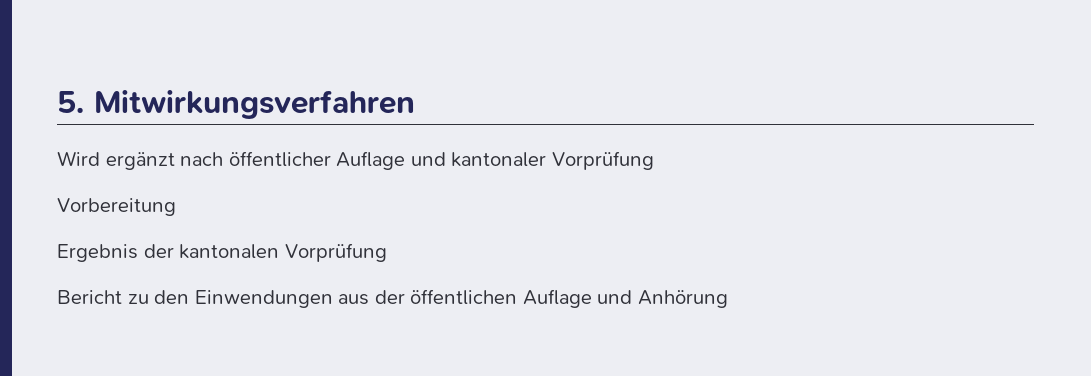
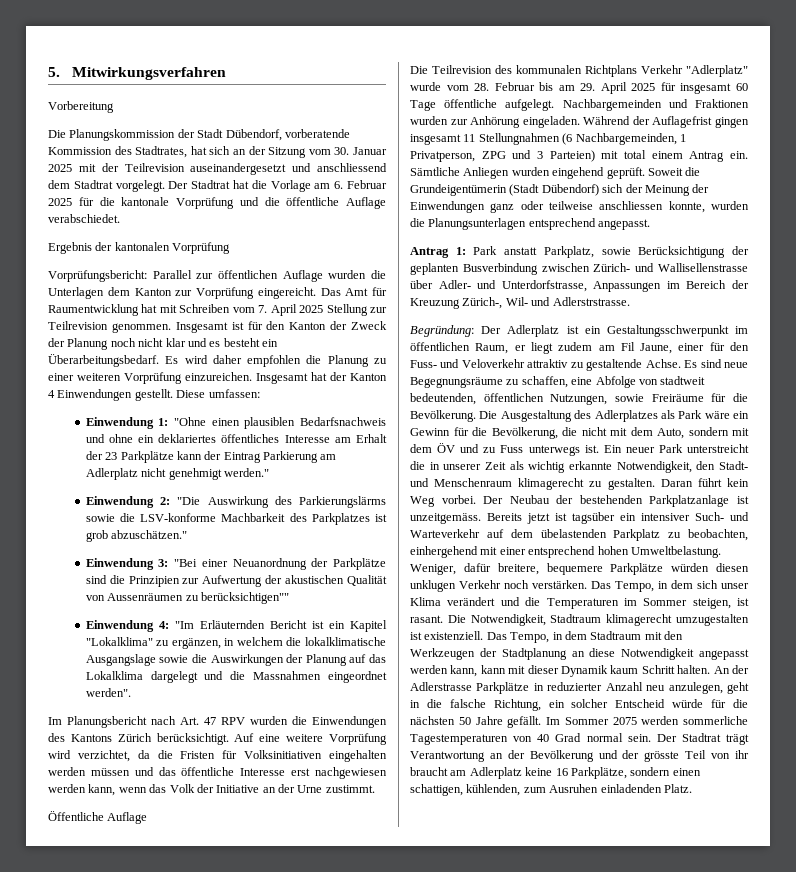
- Wird ergänzt nach öffentlicher Auflage und kantonaler Vorprüfung
  Vorbereitung
+ Die Planungskommission der Stadt Dübendorf, vorberatende Kommission des Stadtrates, hat sich an der Sitzung vom 30. Januar 2025 mit der Teilrevision auseinandergesetzt und anschliessend dem Stadtrat vorgelegt. Der Stadtrat hat die Vorlage am 6. Februar 2025 für die kantonale Vorprüfung und die öffentliche Auflage verabschiedet.
  Ergebnis der kantonalen Vorprüfung
- Bericht zu den Einwendungen aus der öffentlichen Auflage und Anhörung
+ Vorprüfungsbericht: Parallel zur öffentlichen Auflage wurden die Unterlagen dem Kanton zur Vorprüfung eingereicht. Das Amt für Raumentwicklung hat mit Schreiben vom 7. April 2025 Stellung zur Teilrevision genommen. Insgesamt ist für den Kanton der Zweck der Planung noch nicht klar und es besteht ein Überarbeitungsbedarf. Es wird daher empfohlen die Planung zu einer weiteren Vorprüfung einzureichen. Insgesamt hat der Kanton 4 Einwendungen gestellt. Diese umfassen:
+ Einwendung 1: "Ohne einen plausiblen Bedarfsnachweis und ohne ein deklariertes öffentliches Interesse am Erhalt der 23 Parkplätze kann der Eintrag Parkierung am Adlerplatz nicht genehmigt werden."
+ Einwendung 2: "Die Auswirkung des Parkierungslärms sowie die LSV-konforme Machbarkeit des Parkplatzes ist grob abzuschätzen."
+ Einwendung 3: "Bei einer Neuanordnung der Parkplätze sind die Prinzipien zur Aufwertung der akustischen Qualität von Aussenräumen zu berücksichtigen""
+ Einwendung 4: "Im Erläuternden Bericht ist ein Kapitel "Lokalklima" zu ergänzen, in welchem die lokalklimatische Ausgangslage sowie die Auswirkungen der Planung auf das Lokalklima dargelegt und die Massnahmen eingeordnet werden".
+ Im Planungsbericht nach Art. 47 RPV wurden die Einwendungen des Kantons Zürich berücksichtigt. Auf eine weitere Vorprüfung wird verzichtet, da die Fristen für Volksinitiativen eingehalten werden müssen und das öffentliche Interesse erst nachgewiesen werden kann, wenn das Volk der Initiative an der Urne zustimmt.
+ Öffentliche Auflage
+ Die Teilrevision des kommunalen Richtplans Verkehr "Adlerplatz" wurde vom 28. Februar bis am 29. April 2025 für insgesamt 60 Tage öffentliche aufgelegt. Nachbargemeinden und Fraktionen wurden zur Anhörung eingeladen. Während der Auflagefrist gingen insgesamt 11 Stellungnahmen (6 Nachbargemeinden, 1 Privatperson, ZPG und 3 Parteien) mit total einem Antrag ein. Sämtliche Anliegen wurden eingehend geprüft. Soweit die Grundeigentümerin (Stadt Dübendorf) sich der Meinung der Einwendungen ganz oder teilweise anschliessen konnte, wurden die Planungsunterlagen entsprechend angepasst.
+ Antrag 1: Park anstatt Parkplatz, sowie Berücksichtigung der geplanten Busverbindung zwischen Zürich- und Wallisellenstrasse über Adler- und Unterdorfstrasse, Anpassungen im Bereich der Kreuzung Zürich-, Wil- und Adlerstrstrasse.
+ Begründung: Der Adlerplatz ist ein Gestaltungsschwerpunkt im öffentlichen Raum, er liegt zudem am Fil Jaune, einer für den Fuss- und Veloverkehr attraktiv zu gestaltende Achse. Es sind neue Begegnungsräume zu schaffen, eine Abfolge von stadtweit bedeutenden, öffentlichen Nutzungen, sowie Freiräume für die Bevölkerung. Die Ausgestaltung des Adlerplatzes als Park wäre ein Gewinn für die Bevölkerung, die nicht mit dem Auto, sondern mit dem ÖV und zu Fuss unterwegs ist. Ein neuer Park unterstreicht die in unserer Zeit als wichtig erkannte Notwendigkeit, den Stadt- und Menschenraum klimagerecht zu gestalten. Daran führt kein Weg vorbei. Der Neubau der bestehenden Parkplatzanlage ist unzeitgemäss. Bereits jetzt ist tagsüber ein intensiver Such- und Warteverkehr auf dem übelastenden Parkplatz zu beobachten, einhergehend mit einer entsprechend hohen Umweltbelastung. Weniger, dafür breitere, bequemere Parkplätze würden diesen unklugen Verkehr noch verstärken. Das Tempo, in dem sich unser Klima verändert und die Temperaturen im Sommer steigen, ist rasant. Die Notwendigkeit, Stadtraum klimagerecht umzugestalten ist existenziell. Das Tempo, in dem Stadtraum mit den Werkzeugen der Stadtplanung an diese Notwendigkeit angepasst werden kann, kann mit dieser Dynamik kaum Schritt halten. An der Adlerstrasse Parkplätze in reduzierter Anzahl neu anzulegen, geht in die falsche Richtung, ein solcher Entscheid würde für die nächsten 50 Jahre gefällt. Im Sommer 2075 werden sommerliche Tagestemperaturen von 40 Grad normal sein. Der Stadtrat trägt Verantwortung an der Bevölkerung und der grösste Teil von ihr braucht am Adlerplatz keine 16 Parkplätze, sondern einen schattigen, kühlenden, zum Ausruhen einladenden Platz.

